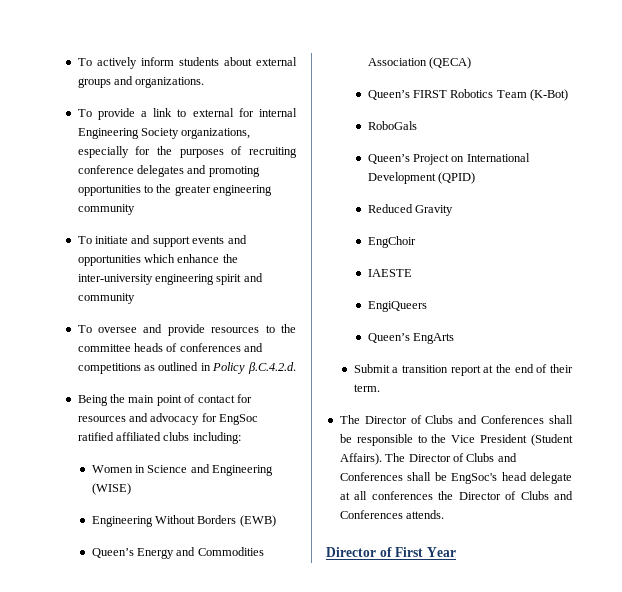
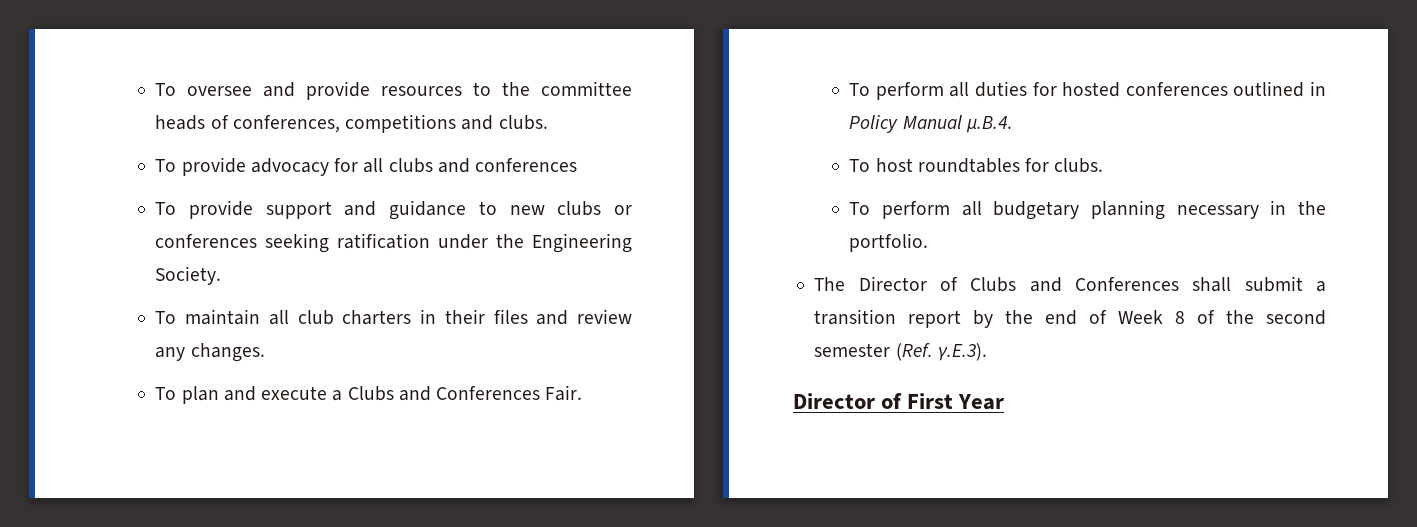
- To actively inform students about external groups and organizations.
- To provide a link to external for internal Engineering Society organizations, especially for the purposes of recruiting conference delegates and promoting opportunities to the greater engineering community
- To initiate and support events and opportunities which enhance the inter-university engineering spirit and community
- To oversee and provide resources to the committee heads of conferences and competitions as outlined in Policy β.C.4.2.d.
- Being the main point of contact for resources and advocacy for EngSoc ratified affiliated clubs including:
- Women in Science and Engineering (WISE)
- Engineering Without Borders (EWB)
- Queen’s Energy and Commodities Association (QECA)
- Queen’s FIRST Robotics Team (K-Bot)
- RoboGals
- Queen’s Project on International Development (QPID)
- Reduced Gravity
- EngChoir
- IAESTE
- EngiQueers
- Queen’s EngArts
- Submit a transition report at the end of their term.
- The Director of Clubs and Conferences shall be responsible to the Vice President (Student Affairs). The Director of Clubs and Conferences shall be EngSoc's head delegate at all conferences the Director of Clubs and Conferences attends.
+ To oversee and provide resources to the committee heads of conferences, competitions and clubs.
+ To provide advocacy for all clubs and conferences
+ To provide support and guidance to new clubs or conferences seeking ratification under the Engineering Society.
+ To maintain all club charters in their files and review any changes.
+ To plan and execute a Clubs and Conferences Fair.
+ To perform all duties for hosted conferences outlined in Policy Manual μ.B.4.
+ To host roundtables for clubs.
+ To perform all budgetary planning necessary in the portfolio.
+ The Director of Clubs and Conferences shall submit a transition report by the end of Week 8 of the second semester (Ref. γ.E.3).

